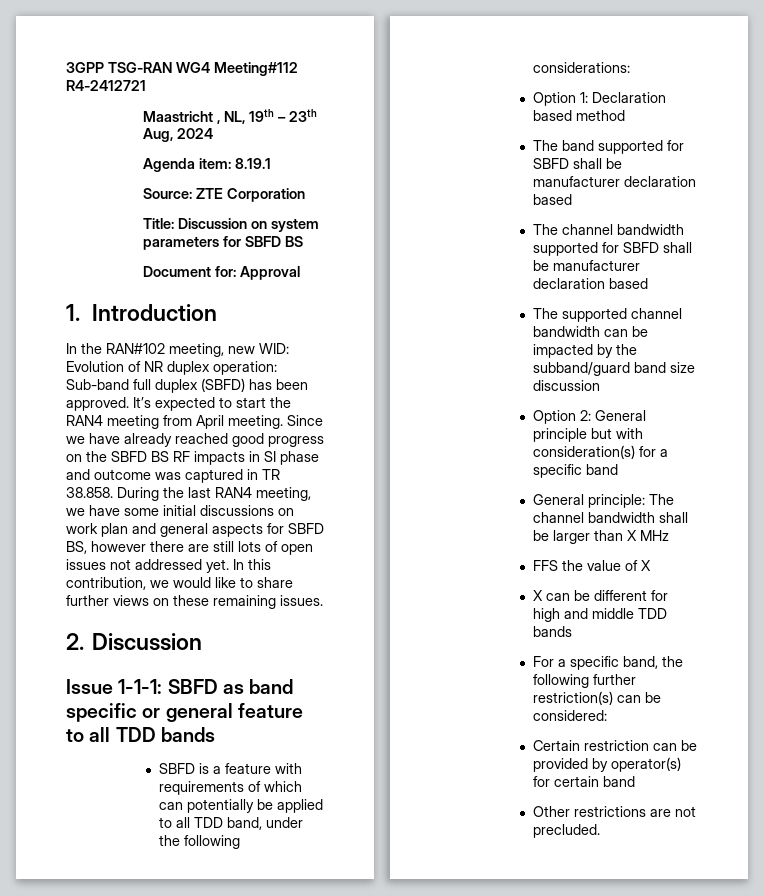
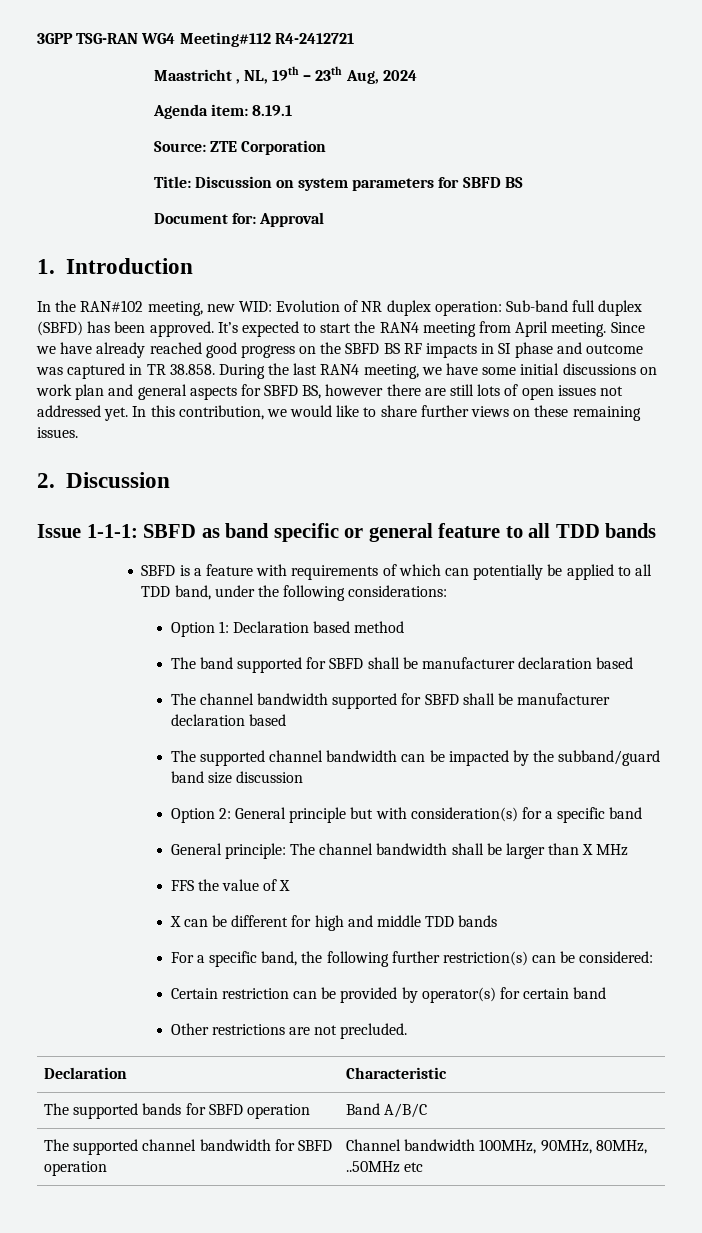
+ Declaration | Characteristic
+ The supported bands for SBFD operation | Band A/B/C
+ The supported channel bandwidth for SBFD operation | Channel bandwidth 100MHz, 90MHz, 80MHz, ..50MHz etc

